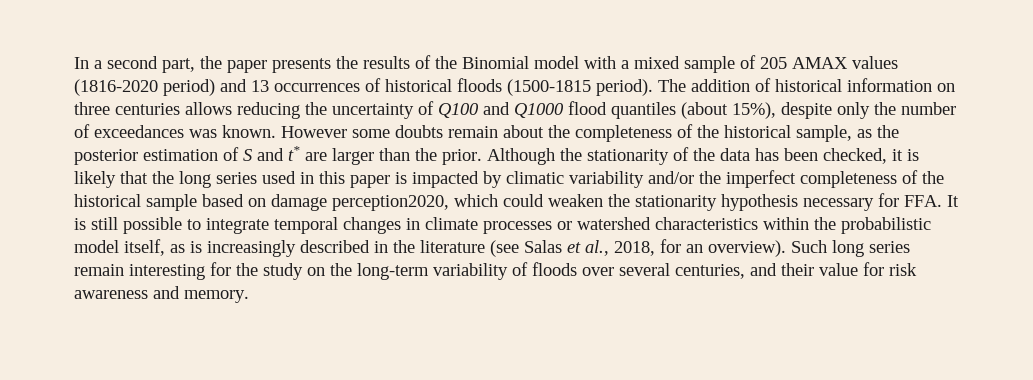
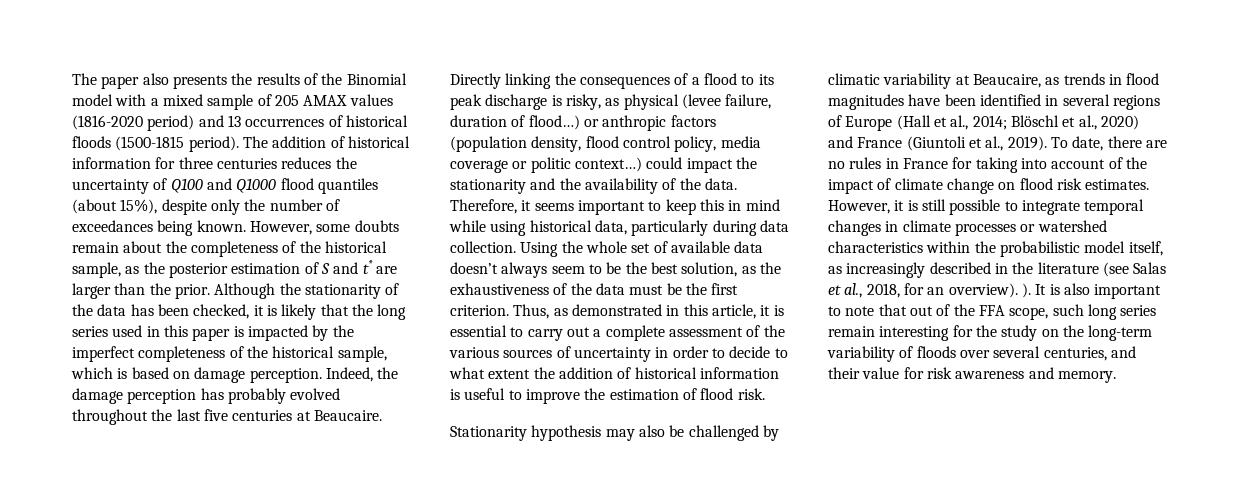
- In a second part, the paper presents the results of the Binomial model with a mixed sample of 205 AMAX values (1816-2020 period) and 13 occurrences of historical floods (1500-1815 period).
+ The paper also presents the results of the Binomial model with a mixed sample of 205 AMAX values (1816-2020 period) and 13 occurrences of historical floods (1500-1815 period).
- The addition of historical information on three centuries allows reducing the uncertainty of Q100 and Q1000 flood quantiles (about 15%), despite only the number of exceedances was known. However some doubts remain about the completeness of the historical sample, as the posterior estimation of S and t* are larger than the prior.
+ The addition of historical information for three centuries reduces the uncertainty of Q100 and Q1000 flood quantiles (about 15%), despite only the number of exceedances being known. However, some doubts remain about the completeness of the historical sample, as the posterior estimation of S and t* are larger than the prior.
- Although the stationarity of the data has been checked, it is likely that the long series used in this paper is impacted by climatic variability and/or the imperfect completeness of the historical sample based on damage perception2020, which could weaken the stationarity hypothesis necessary for FFA. It is still possible to integrate temporal changes in climate processes or watershed characteristics within the probabilistic model itself, as is increasingly described in the literature (see Salas et al., 2018, for an overview). Such long series remain interesting for the study on the long-term variability of floods over several centuries, and their value for risk awareness and memory.
+ Although the stationarity of the data has been checked, it is likely that the long series used in this paper is impacted by the imperfect completeness of the historical sample, which is based on damage perception. Indeed, the damage perception has probably evolved throughout the last five centuries at Beaucaire. Directly linking the consequences of a flood to its peak discharge is risky, as physical (levee failure, duration of flood…) or anthropic factors (population density, flood control policy, media coverage or politic context…) could impact the stationarity and the availability of the data. Therefore, it seems important to keep this in mind while using historical data, particularly during data collection. Using the whole set of available data doesn’t always seem to be the best solution, as the exhaustiveness of the data must be the first criterion. Thus, as demonstrated in this article, it is essential to carry out a complete assessment of the various sources of uncertainty in order to decide to what extent the addition of historical information is useful to improve the estimation of flood risk.
+ Stationarity hypothesis may also be challenged by climatic variability at Beaucaire, as trends in flood magnitudes have been identified in several regions of Europe (Hall et al., 2014; Blöschl et al., 2020) and France (Giuntoli et al., 2019). To date, there are no rules in France for taking into account of the impact of climate change on flood risk estimates. However, it is still possible to integrate temporal changes in climate processes or watershed characteristics within the probabilistic model itself, as increasingly described in the literature (see Salas et al., 2018, for an overview). ). It is also important to note that out of the FFA scope, such long series remain interesting for the study on the long-term variability of floods over several centuries, and their value for risk awareness and memory.

